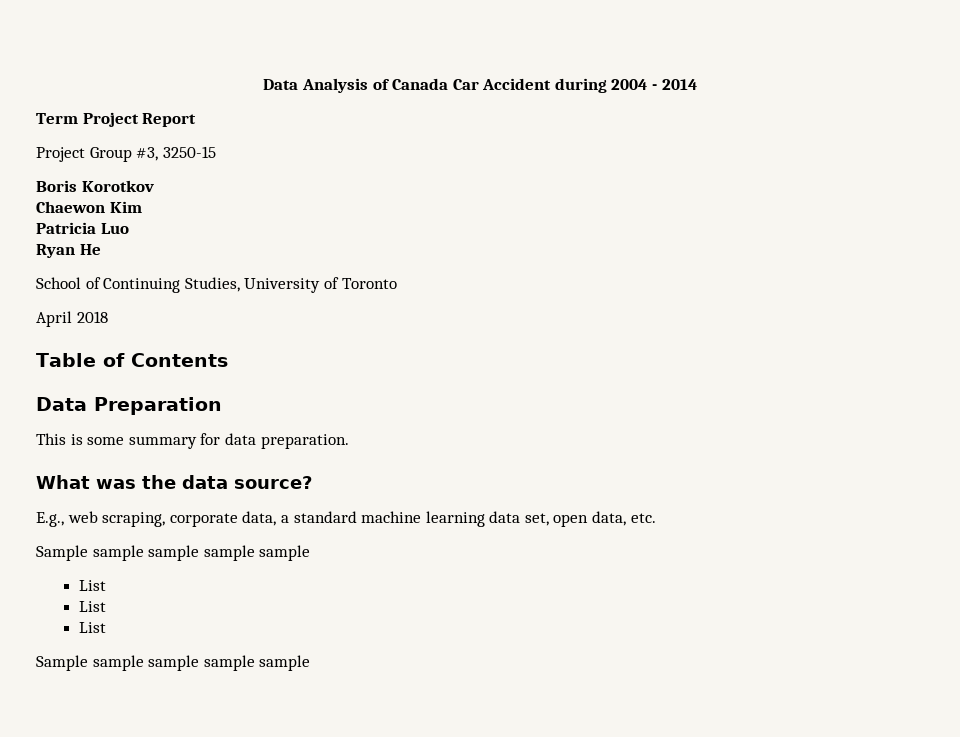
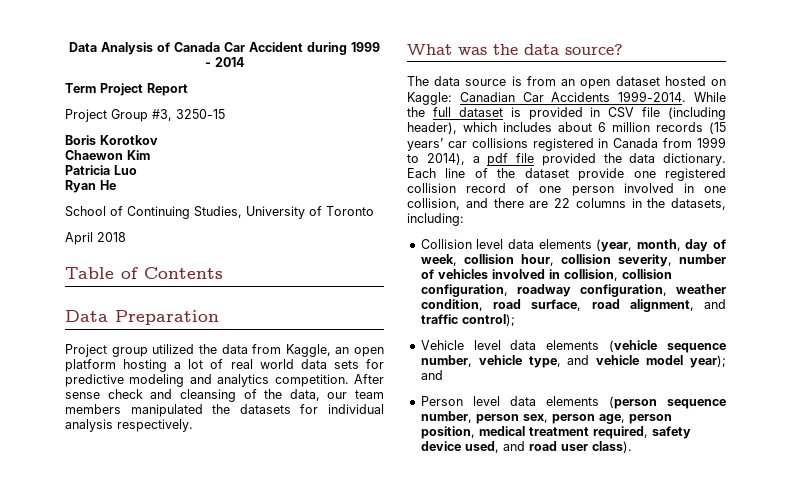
- Data Analysis of Canada Car Accident during 2004 - 2014
+ Data Analysis of Canada Car Accident during 1999 - 2014
- This is some summary for data preparation.
+ Project group utilized the data from Kaggle, an open platform hosting a lot of real world data sets for predictive modeling and analytics competition. After sense check and cleansing of the data, our team members manipulated the datasets for individual analysis respectively.
- E.g., web scraping, corporate data, a standard machine learning data set, open data, etc.
- Sample sample sample sample sample
- List
- List
- List
- Sample sample sample sample sample
+ The data source is from an open dataset hosted on Kaggle: Canadian Car Accidents 1999-2014. While the full dataset is provided in CSV file (including header), which includes about 6 million records (15 years’ car collisions registered in Canada from 1999 to 2014), a pdf file provided the data dictionary. Each line of the dataset provide one registered collision record of one person involved in one collision, and there are 22 columns in the datasets, including:
+ Collision level data elements (year, month, day of week, collision hour, collision severity, number of vehicles involved in collision, collision configuration, roadway configuration, weather condition, road surface, road alignment, and traffic control);
+ Vehicle level data elements (vehicle sequence number, vehicle type, and vehicle model year); and
+ Person level data elements (person sequence number, person sex, person age, person position, medical treatment required, safety device used, and road user class).

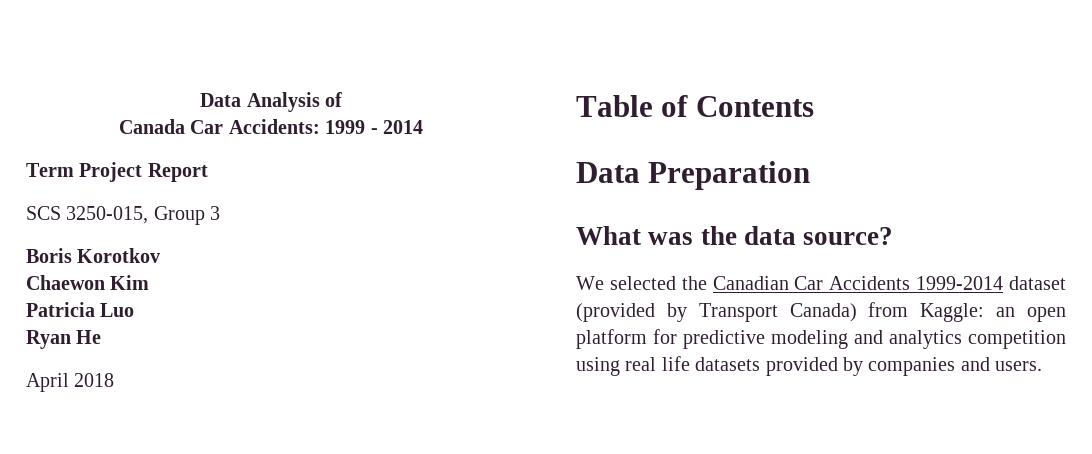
- Data Analysis of Canada Car Accident during 1999 - 2014
+ Data Analysis of
+ Canada Car Accidents: 1999 - 2014
- Project Group #3, 3250-15
+ SCS 3250-015, Group 3
- School of Continuing Studies, University of Toronto
- Project group utilized the data from Kaggle, an open platform hosting a lot of real world data sets for predictive modeling and analytics competition. After sense check and cleansing of the data, our team members manipulated the datasets for individual analysis respectively.
- The data source is from an open dataset hosted on Kaggle: Canadian Car Accidents 1999-2014. While the full dataset is provided in CSV file (including header), which includes about 6 million records (15 years’ car collisions registered in Canada from 1999 to 2014), a pdf file provided the data dictionary. Each line of the dataset provide one registered collision record of one person involved in one collision, and there are 22 columns in the datasets, including:
- Collision level data elements (year, month, day of week, collision hour, collision severity, number of vehicles involved in collision, collision configuration, roadway configuration, weather condition, road surface, road alignment, and traffic control);
- Vehicle level data elements (vehicle sequence number, vehicle type, and vehicle model year); and
- Person level data elements (person sequence number, person sex, person age, person position, medical treatment required, safety device used, and road user class).
+ We selected the Canadian Car Accidents 1999-2014 dataset (provided by Transport Canada) from Kaggle: an open platform for predictive modeling and analytics competition using real life datasets provided by companies and users.

